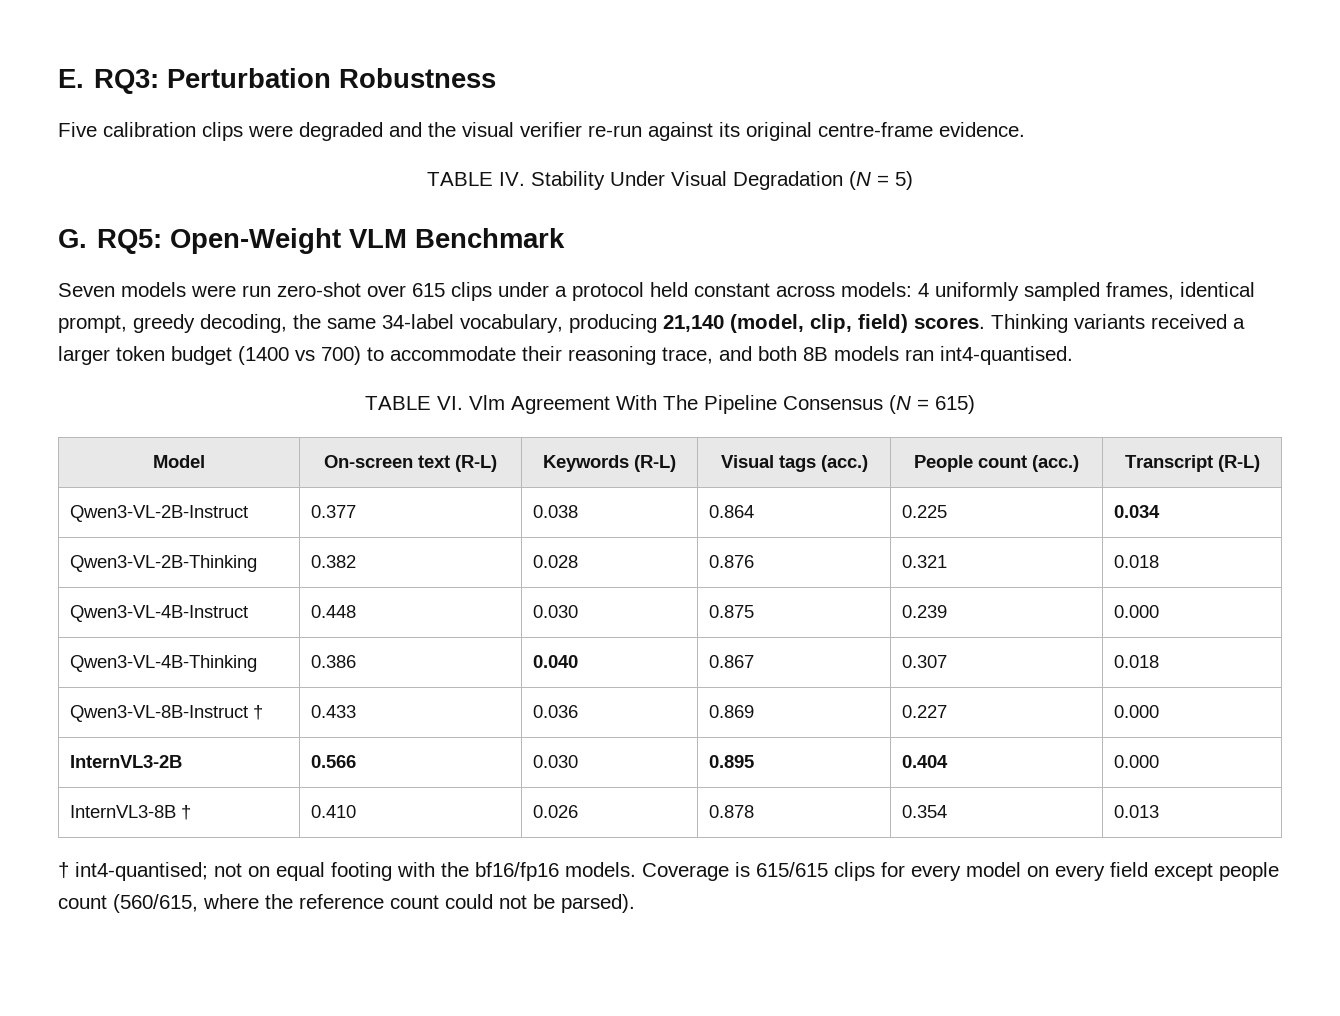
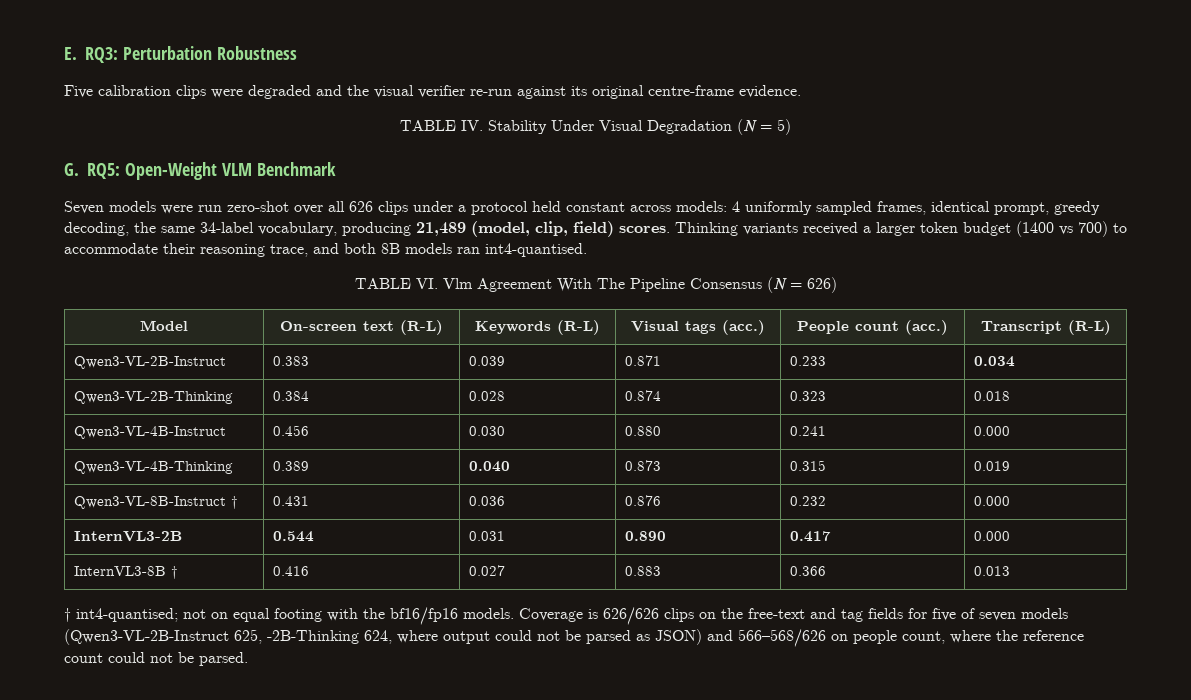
- Seven models were run zero-shot over 615 clips under a protocol held constant across models: 4 uniformly sampled frames, identical prompt, greedy decoding, the same 34-label vocabulary, producing 21,140 (model, clip, field) scores.
+ Seven models were run zero-shot over all 626 clips under a protocol held constant across models: 4 uniformly sampled frames, identical prompt, greedy decoding, the same 34-label vocabulary, producing 21,489 (model, clip, field) scores.
- TABLE VI. Vlm Agreement With The Pipeline Consensus (N = 615)
+ TABLE VI. Vlm Agreement With The Pipeline Consensus (N = 626)
- Qwen3-VL-2B-Instruct | 0.377 | 0.038 | 0.864 | 0.225 | 0.034
+ Qwen3-VL-2B-Instruct | 0.383 | 0.039 | 0.871 | 0.233 | 0.034
- Qwen3-VL-2B-Thinking | 0.382 | 0.028 | 0.876 | 0.321 | 0.018
+ Qwen3-VL-2B-Thinking | 0.384 | 0.028 | 0.874 | 0.323 | 0.018
- Qwen3-VL-4B-Instruct | 0.448 | 0.030 | 0.875 | 0.239 | 0.000
+ Qwen3-VL-4B-Instruct | 0.456 | 0.030 | 0.880 | 0.241 | 0.000
- Qwen3-VL-4B-Thinking | 0.386 | 0.040 | 0.867 | 0.307 | 0.018
+ Qwen3-VL-4B-Thinking | 0.389 | 0.040 | 0.873 | 0.315 | 0.019
- Qwen3-VL-8B-Instruct † | 0.433 | 0.036 | 0.869 | 0.227 | 0.000
+ Qwen3-VL-8B-Instruct † | 0.431 | 0.036 | 0.876 | 0.232 | 0.000
- InternVL3-2B | 0.566 | 0.030 | 0.895 | 0.404 | 0.000
+ InternVL3-2B | 0.544 | 0.031 | 0.890 | 0.417 | 0.000
- InternVL3-8B † | 0.410 | 0.026 | 0.878 | 0.354 | 0.013
+ InternVL3-8B † | 0.416 | 0.027 | 0.883 | 0.366 | 0.013
- Coverage is 615/615 clips for every model on every field except people count (560/615, where the reference count could not be parsed).
+ Coverage is 626/626 clips on the free-text and tag fields for five of seven models (Qwen3-VL-2B-Instruct 625, -2B-Thinking 624, where output could not be parsed as JSON) and 566–568/626 on people count, where the reference count could not be parsed.

